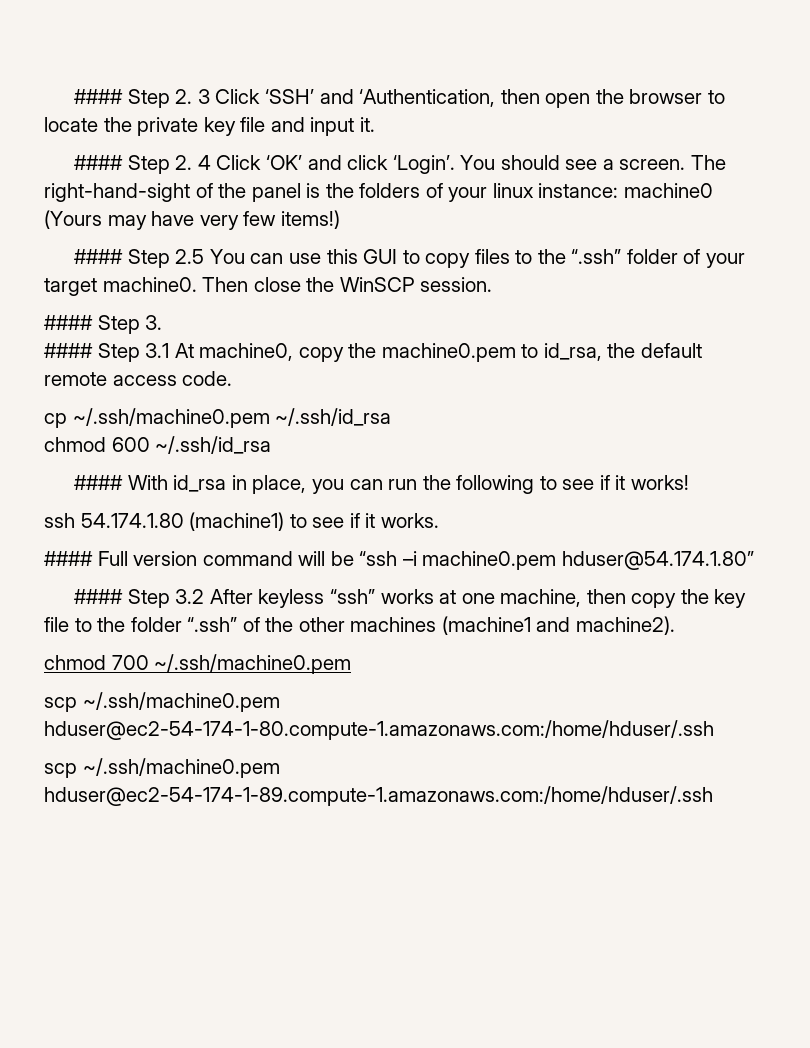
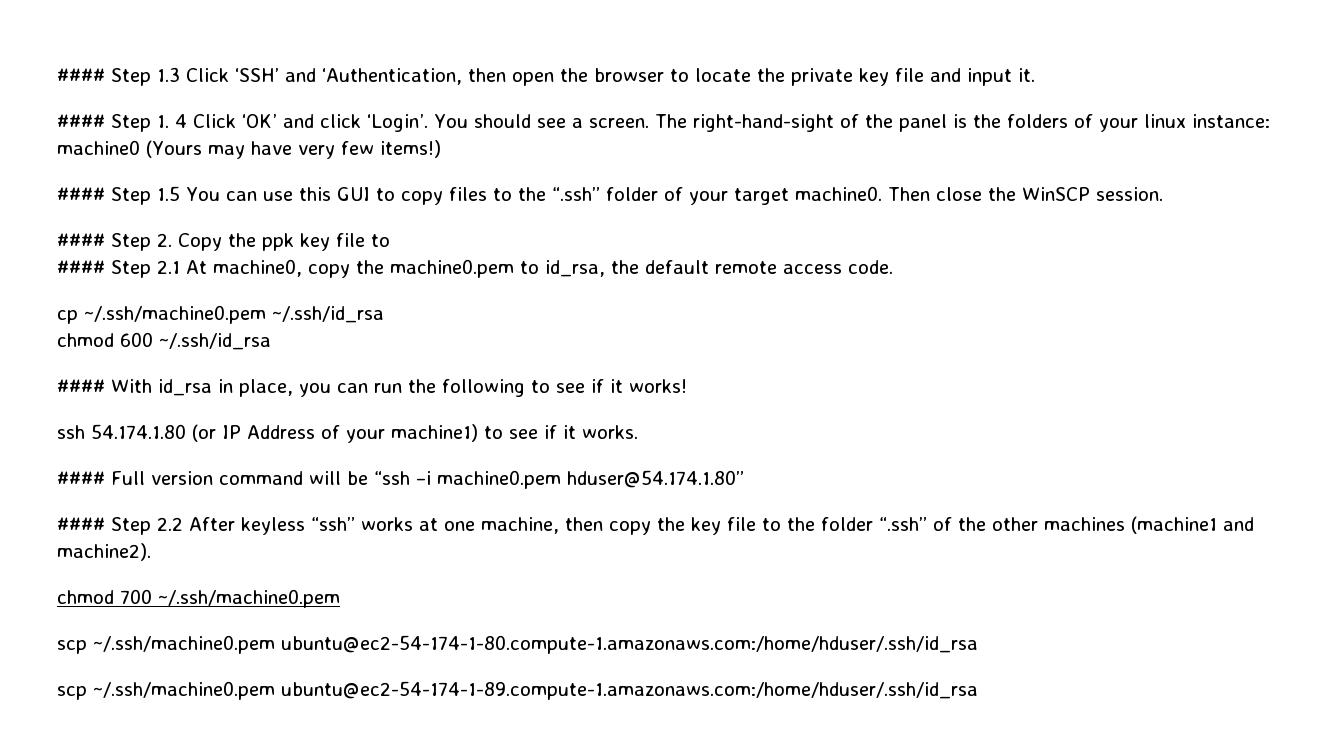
- #### Step 2. 3 Click ‘SSH’ and ‘Authentication, then open the browser to locate the private key file and input it.
+ #### Step 1.3 Click ‘SSH’ and ‘Authentication, then open the browser to locate the private key file and input it.
- #### Step 2. 4 Click ‘OK’ and click ‘Login’.
+ #### Step 1. 4 Click ‘OK’ and click ‘Login’.
- #### Step 2.5 You can use this GUI to copy files to the “.ssh” folder of your target machine0.
+ #### Step 1.5 You can use this GUI to copy files to the “.ssh” folder of your target machine0.
- #### Step 3.
- #### Step 3.1 At machine0, copy the machine0.pem to id_rsa, the default remote access code.
+ #### Step 2. Copy the ppk key file to
+ #### Step 2.1 At machine0, copy the machine0.pem to id_rsa, the default remote access code.
- ssh 54.174.1.80 (machine1) to see if it works.
+ ssh 54.174.1.80 (or IP Address of your machine1) to see if it works.
- #### Step 3.2 After keyless “ssh” works at one machine, then copy the key file to the folder “.ssh” of the other machines (machine1 and machine2).
+ #### Step 2.2 After keyless “ssh” works at one machine, then copy the key file to the folder “.ssh” of the other machines (machine1 and machine2).
- scp ~/.ssh/machine0.pem hduser@ec2-54-174-1-80.compute-1.amazonaws.com:/home/hduser/.ssh
- scp ~/.ssh/machine0.pem hduser@ec2-54-174-1-89.compute-1.amazonaws.com:/home/hduser/.ssh
+ scp ~/.ssh/machine0.pem ubuntu@ec2-54-174-1-80.compute-1.amazonaws.com:/home/hduser/.ssh/id_rsa
+ scp ~/.ssh/machine0.pem ubuntu@ec2-54-174-1-89.compute-1.amazonaws.com:/home/hduser/.ssh/id_rsa

